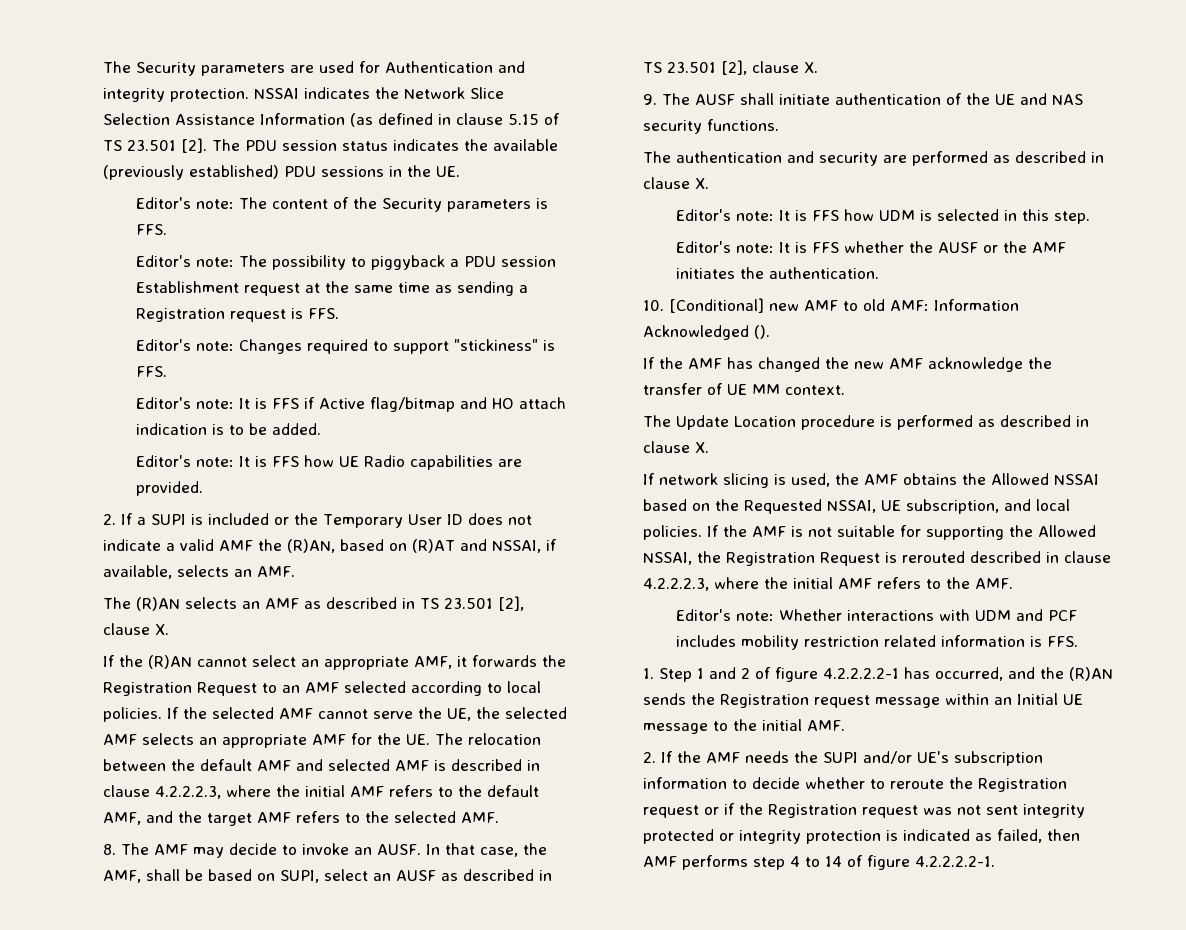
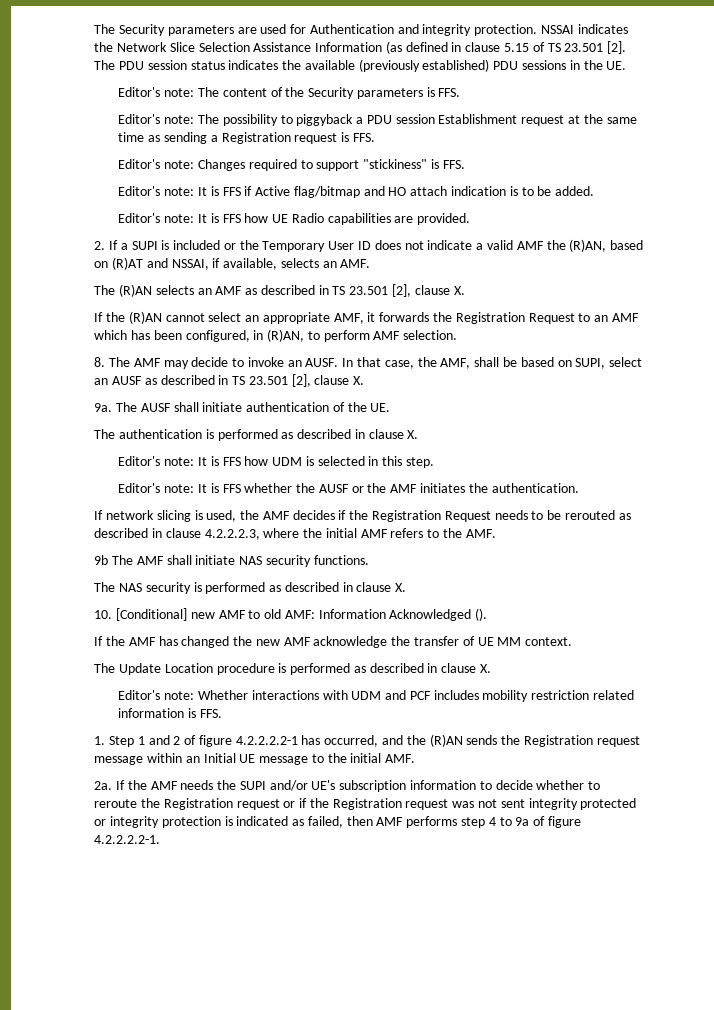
- If the (R)AN cannot select an appropriate AMF, it forwards the Registration Request to an AMF selected according to local policies. If the selected AMF cannot serve the UE, the selected AMF selects an appropriate AMF for the UE. The relocation between the default AMF and selected AMF is described in clause 4.2.2.2.3, where the initial AMF refers to the default AMF, and the target AMF refers to the selected AMF.
+ If the (R)AN cannot select an appropriate AMF, it forwards the Registration Request to an AMF which has been configured, in (R)AN, to perform AMF selection.
- 9. The AUSF shall initiate authentication of the UE and NAS security functions.
+ 9a. The AUSF shall initiate authentication of the UE.
- The authentication and security are performed as described in clause X.
+ The authentication is performed as described in clause X.
+ If network slicing is used, the AMF decides if the Registration Request needs to be rerouted as described in clause 4.2.2.2.3, where the initial AMF refers to the AMF.
+ 9b The AMF shall initiate NAS security functions.
+ The NAS security is performed as described in clause X.
- If network slicing is used, the AMF obtains the Allowed NSSAI based on the Requested NSSAI, UE subscription, and local policies. If the AMF is not suitable for supporting the Allowed NSSAI, the Registration Request is rerouted described in clause 4.2.2.2.3, where the initial AMF refers to the AMF.
- 2. If the AMF needs the SUPI and/or UE's subscription information to decide whether to reroute the Registration request or if the Registration request was not sent integrity protected or integrity protection is indicated as failed, then AMF performs step 4 to 14 of figure 4.2.2.2.2-1.
+ 2a. If the AMF needs the SUPI and/or UE's subscription information to decide whether to reroute the Registration request or if the Registration request was not sent integrity protected or integrity protection is indicated as failed, then AMF performs step 4 to 9a of figure 4.2.2.2.2-1.

